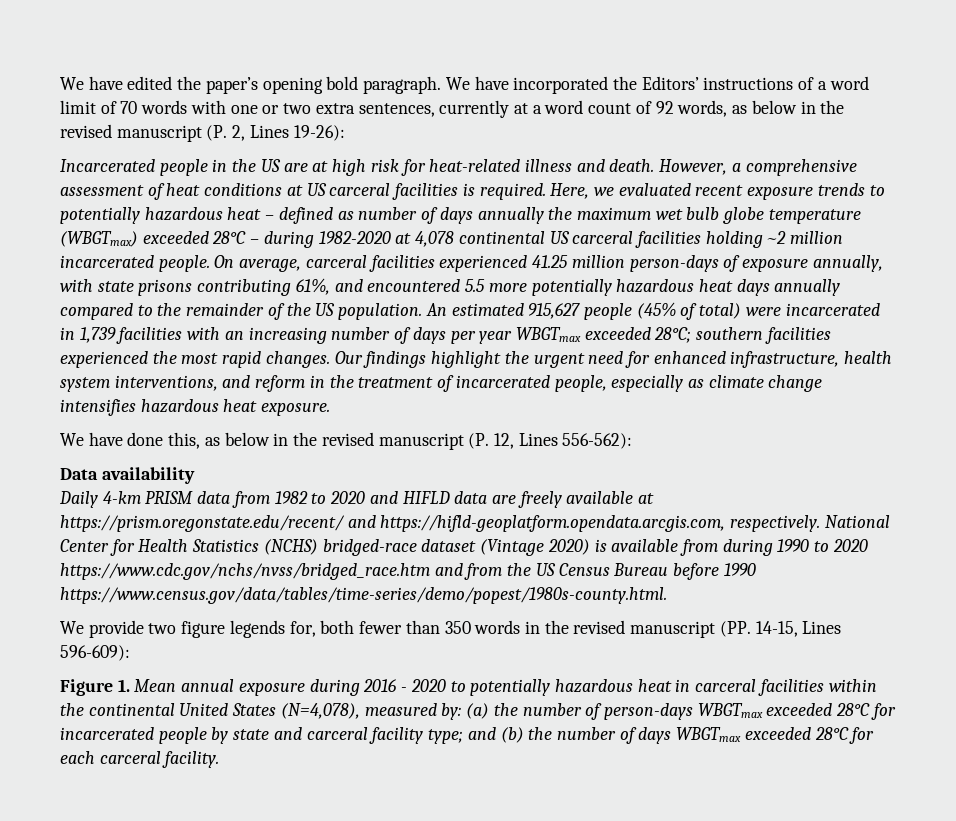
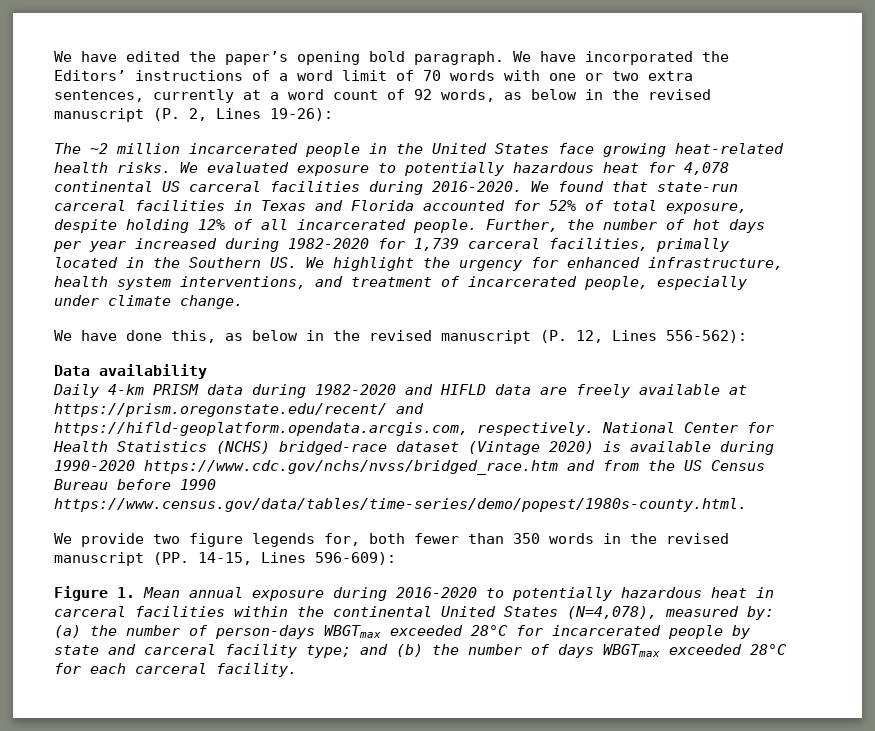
- Incarcerated people in the US are at high risk for heat-related illness and death. However, a comprehensive assessment of heat conditions at US carceral facilities is required. Here, we evaluated recent exposure trends to potentially hazardous heat – defined as number of days annually the maximum wet bulb globe temperature (WBGTmax) exceeded 28°C – during 1982-2020 at 4,078 continental US carceral facilities holding ~2 million incarcerated people. On average, carceral facilities experienced 41.25 million person-days of exposure annually, with state prisons contributing 61%, and encountered 5.5 more potentially hazardous heat days annually compared to the remainder of the US population. An estimated 915,627 people (45% of total) were incarcerated in 1,739 facilities with an increasing number of days per year WBGTmax exceeded 28°C; southern facilities experienced the most rapid changes. Our findings highlight the urgent need for enhanced infrastructure, health system interventions, and reform in the treatment of incarcerated people, especially as climate change intensifies hazardous heat exposure.
+ The ~2 million incarcerated people in the United States face growing heat-related health risks. We evaluated exposure to potentially hazardous heat for 4,078 continental US carceral facilities during 2016-2020. We found that state-run carceral facilities in Texas and Florida accounted for 52% of total exposure, despite holding 12% of all incarcerated people. Further, the number of hot days per year increased during 1982-2020 for 1,739 carceral facilities, primally located in the Southern US. We highlight the urgency for enhanced infrastructure, health system interventions, and treatment of incarcerated people, especially under climate change.
- Daily 4-km PRISM data from 1982 to 2020 and HIFLD data are freely available at https://prism.oregonstate.edu/recent/ and https://hifld-geoplatform.opendata.arcgis.com, respectively.
+ Daily 4-km PRISM data during 1982-2020 and HIFLD data are freely available at https://prism.oregonstate.edu/recent/ and https://hifld-geoplatform.opendata.arcgis.com, respectively.
- National Center for Health Statistics (NCHS) bridged-race dataset (Vintage 2020) is available from during 1990 to 2020 https://www.cdc.gov/nchs/nvss/bridged_race.htm and from the US Census Bureau before 1990 https://www.census.gov/data/tables/time-series/demo/popest/1980s-county.html.
+ National Center for Health Statistics (NCHS) bridged-race dataset (Vintage 2020) is available during 1990-2020 https://www.cdc.gov/nchs/nvss/bridged_race.htm and from the US Census Bureau before 1990 https://www.census.gov/data/tables/time-series/demo/popest/1980s-county.html.
- Figure 1. Mean annual exposure during 2016 - 2020 to potentially hazardous heat in carceral facilities within the continental United States (N=4,078), measured by: (a) the number of person-days WBGTmax exceeded 28°C for incarcerated people by state and carceral facility type; and (b) the number of days WBGTmax exceeded 28°C for each carceral facility.
+ Figure 1. Mean annual exposure during 2016-2020 to potentially hazardous heat in carceral facilities within the continental United States (N=4,078), measured by: (a) the number of person-days WBGTmax exceeded 28°C for incarcerated people by state and carceral facility type; and (b) the number of days WBGTmax exceeded 28°C for each carceral facility.

